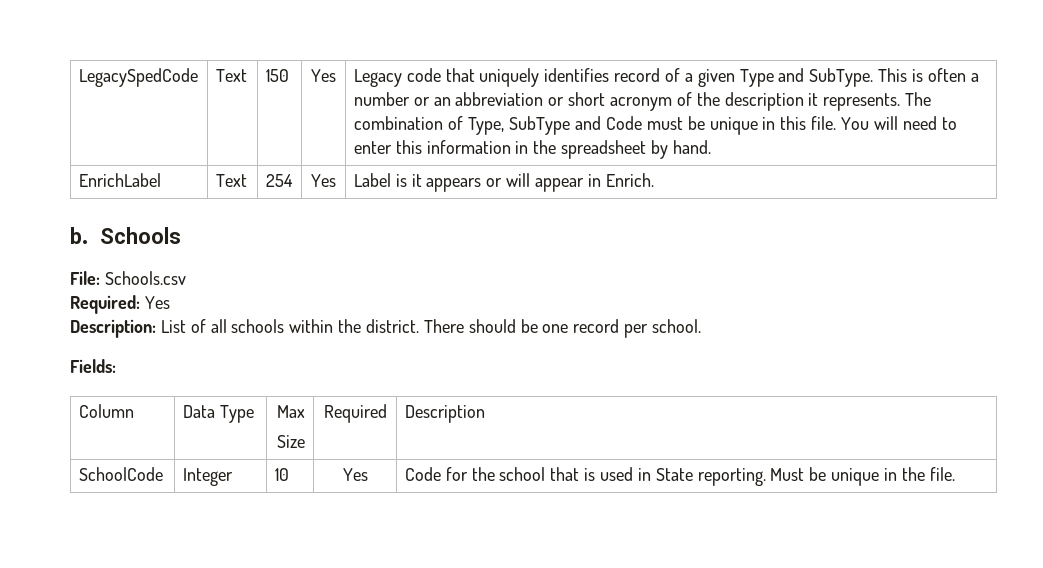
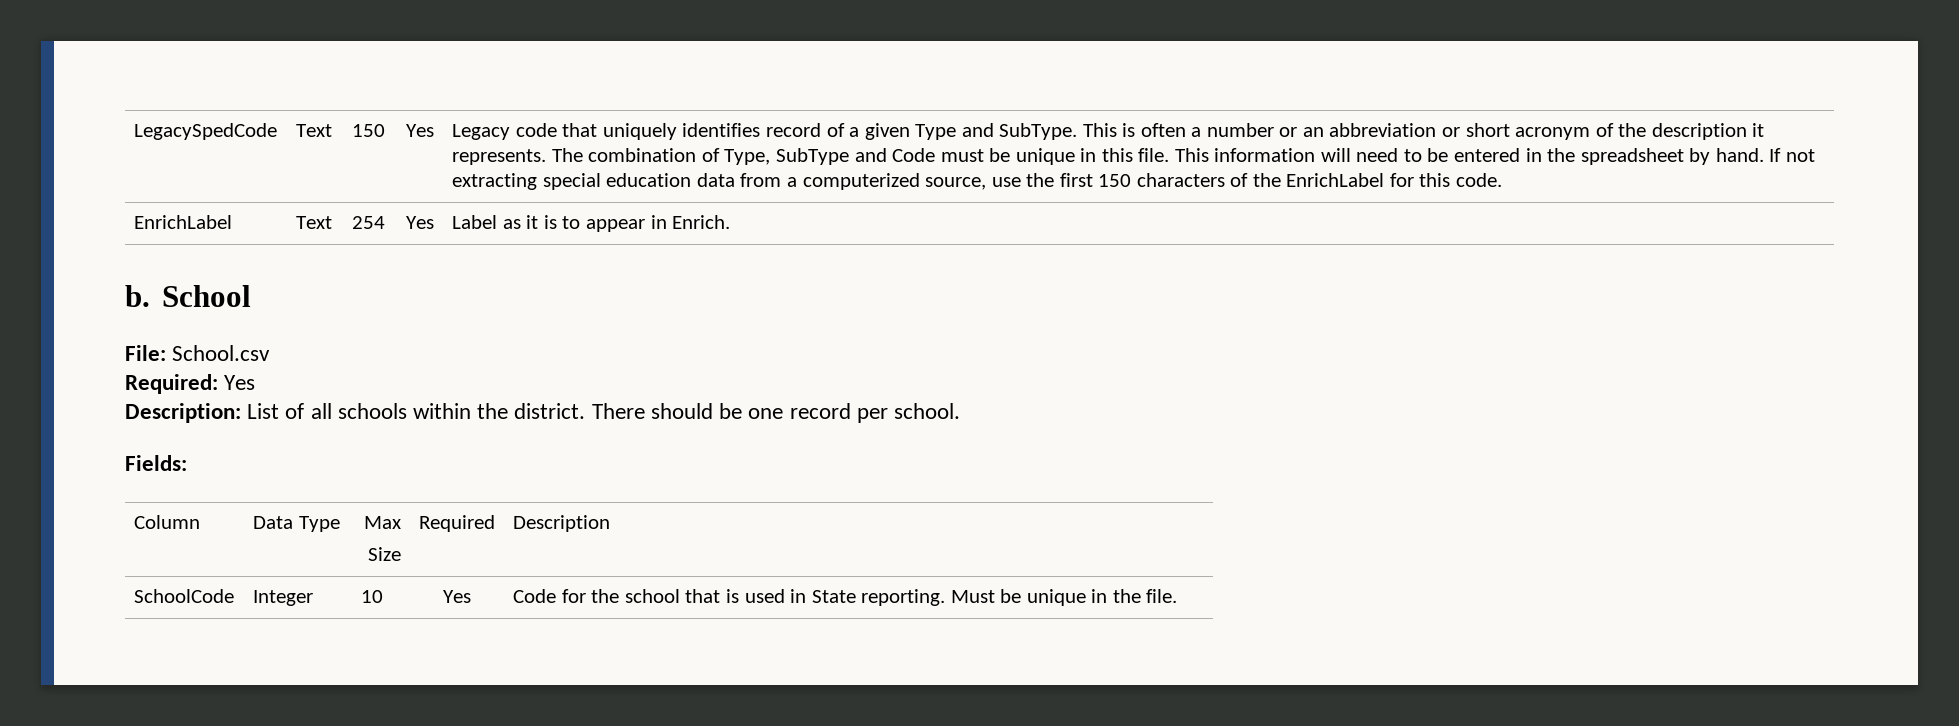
- You will need to enter this information in the spreadsheet by hand.
+ This information will need to be entered in the spreadsheet by hand. If not extracting special education data from a computerized source, use the first 150 characters of the EnrichLabel for this code.
- EnrichLabel | Text | 254 | Yes | Label is it appears or will appear in Enrich.
+ EnrichLabel | Text | 254 | Yes | Label as it is to appear in Enrich.
- Schools
+ School
- File: Schools.csv
+ File: School.csv

